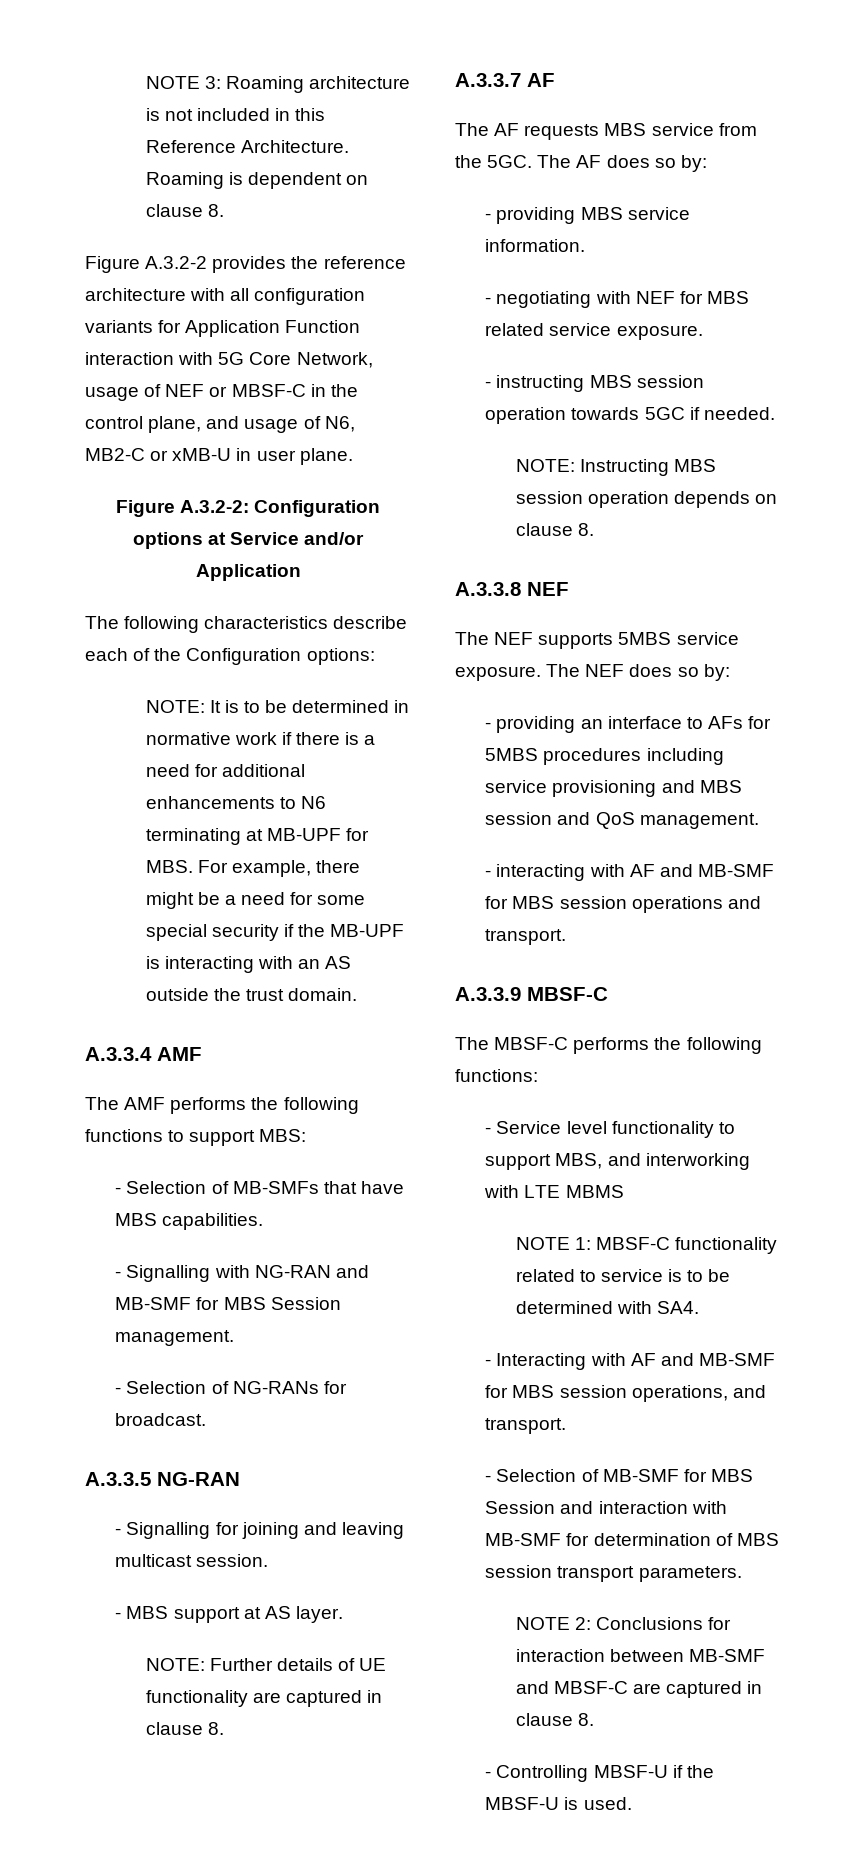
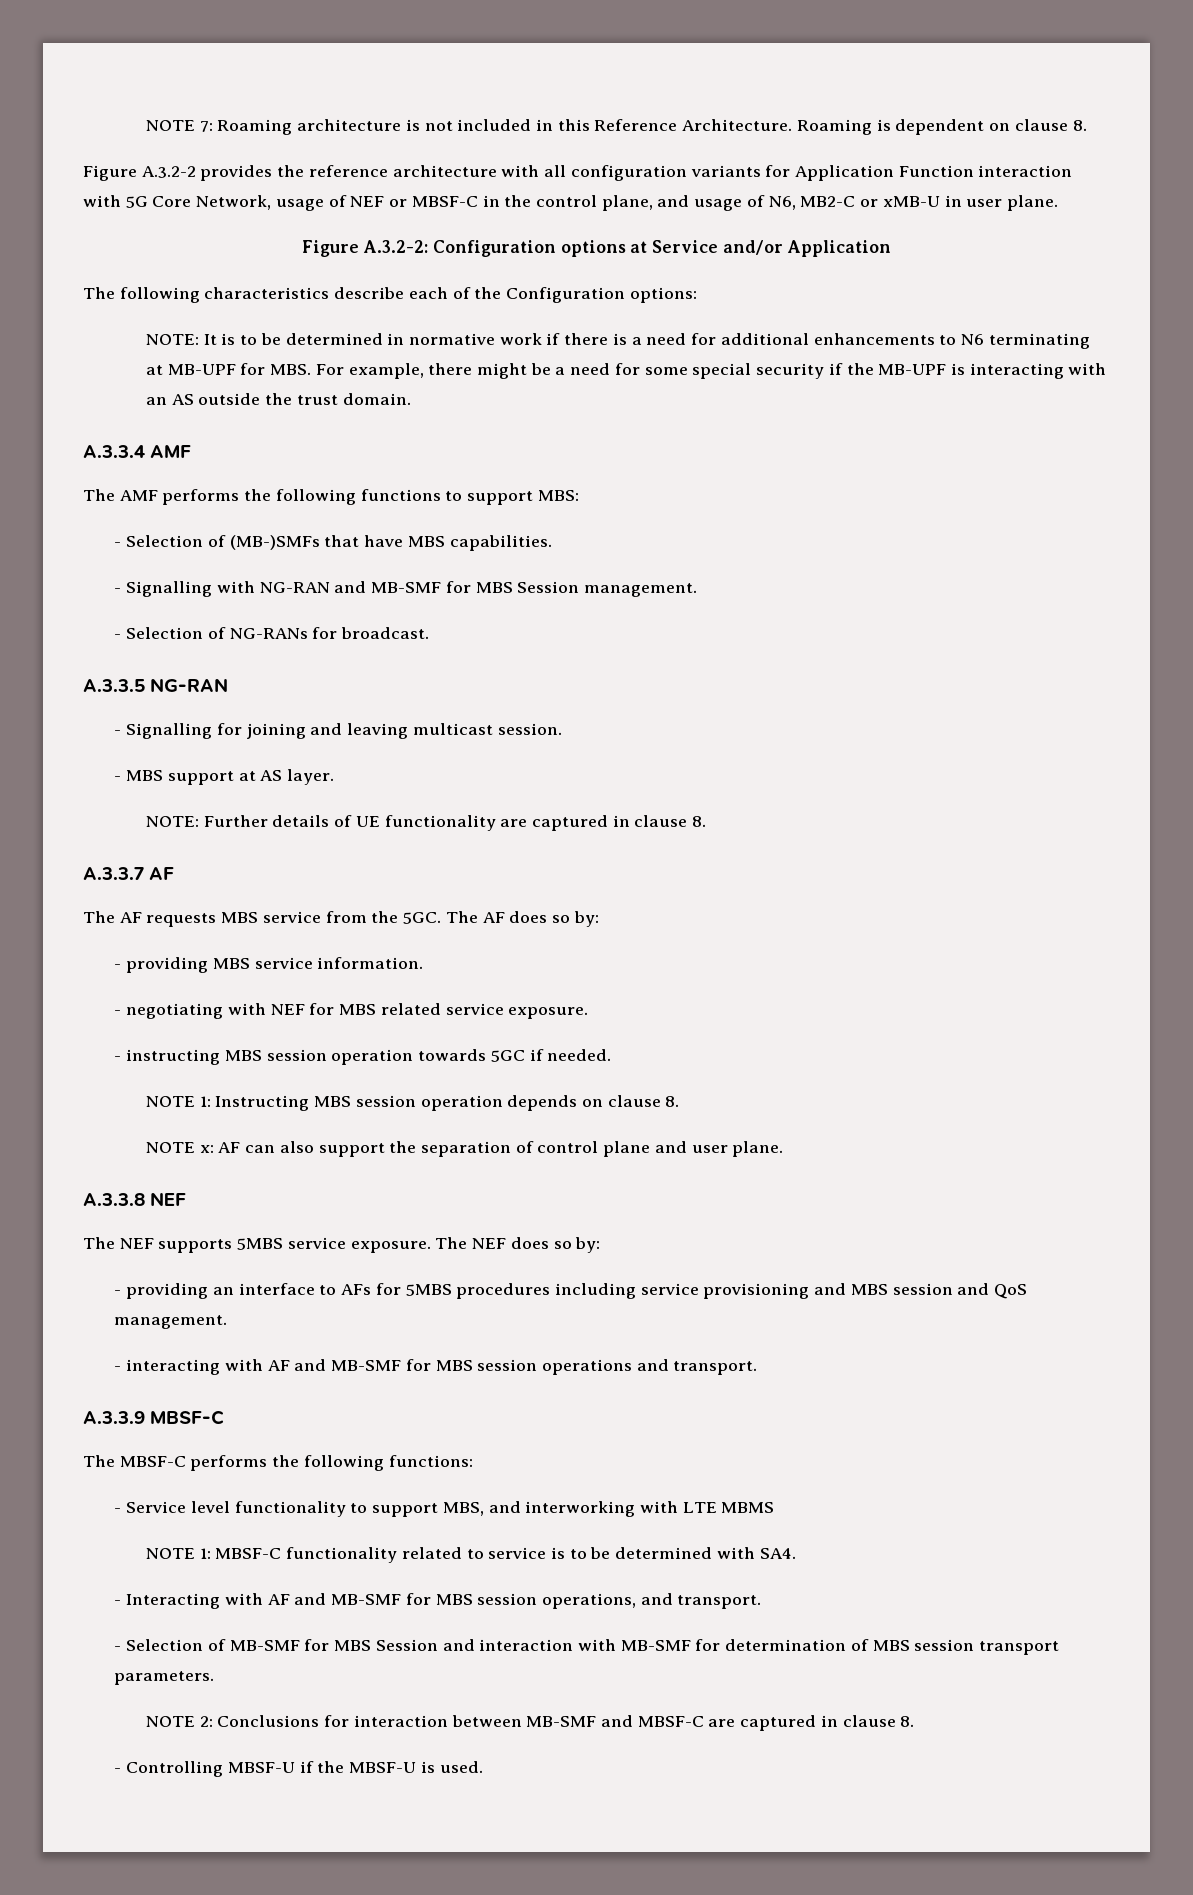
- NOTE 3: Roaming architecture is not included in this Reference Architecture.
+ NOTE 7: Roaming architecture is not included in this Reference Architecture.
- - Selection of MB-SMFs that have MBS capabilities.
+ - Selection of (MB-)SMFs that have MBS capabilities.
- NOTE: Instructing MBS session operation depends on clause 8.
+ NOTE 1: Instructing MBS session operation depends on clause 8.
+ NOTE x: AF can also support the separation of control plane and user plane.

